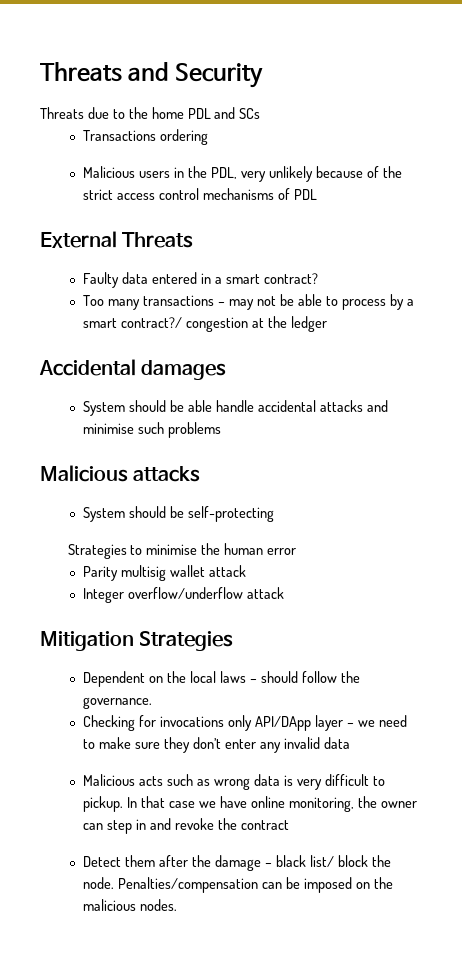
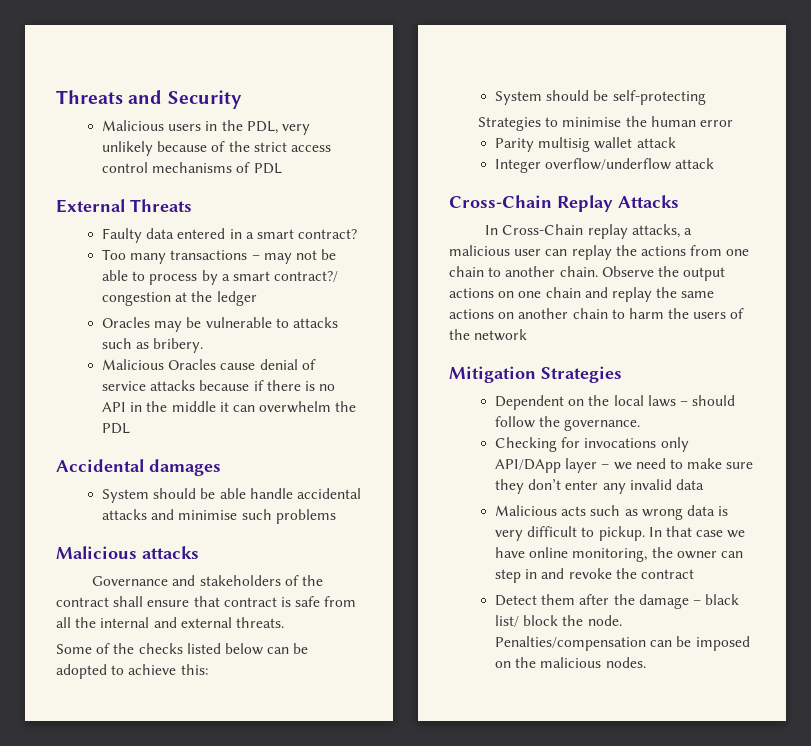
- Threats due to the home PDL and SCs
- Transactions ordering
+ Oracles may be vulnerable to attacks such as bribery.
+ Malicious Oracles cause denial of service attacks because if there is no API in the middle it can overwhelm the PDL
+ Governance and stakeholders of the contract shall ensure that contract is safe from all the internal and external threats.
+ Some of the checks listed below can be adopted to achieve this:
+ Cross-Chain Replay Attacks
+ In Cross-Chain replay attacks, a malicious user can replay the actions from one chain to another chain. Observe the output actions on one chain and replay the same actions on another chain to harm the users of the network

